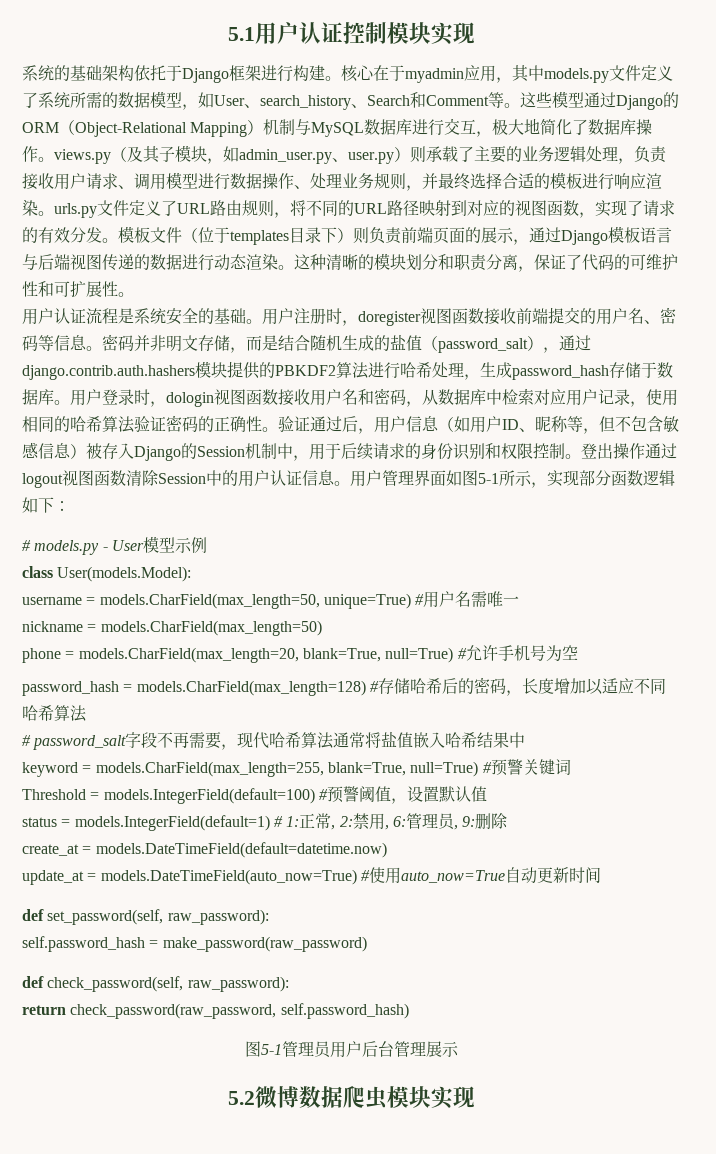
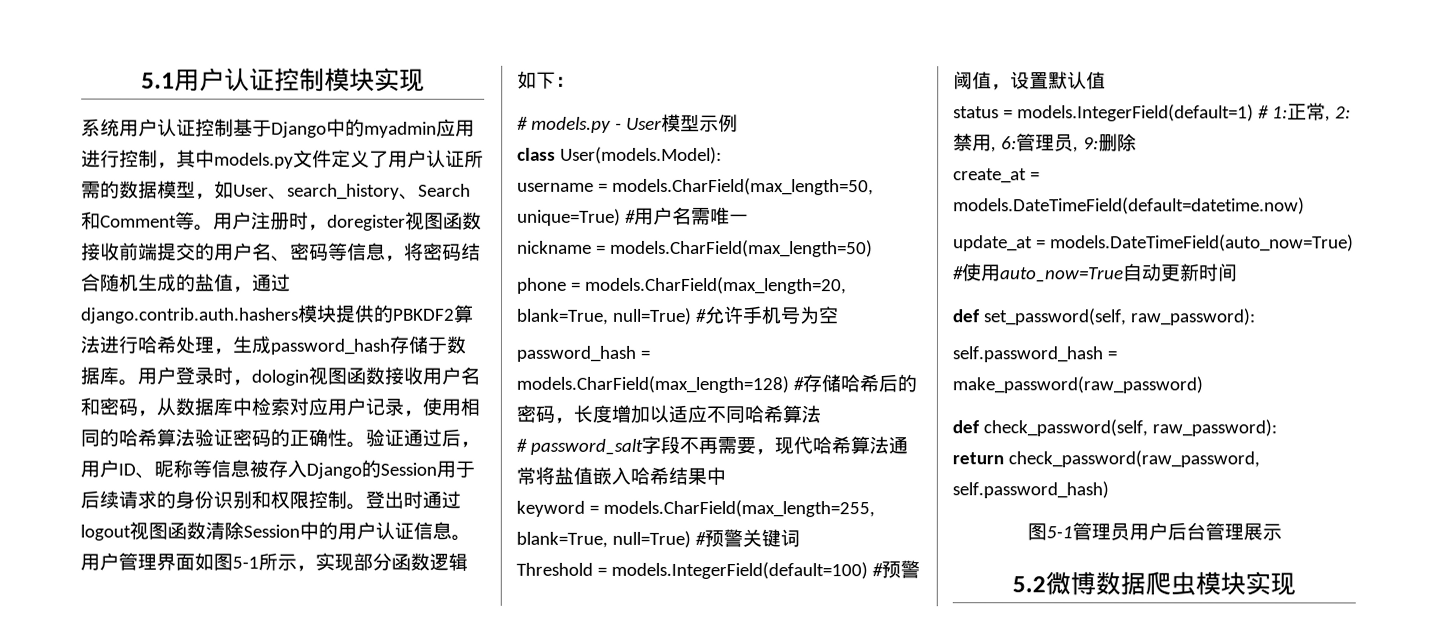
- 系统的基础架构依托于Django框架进行构建。核心在于myadmin应用，其中models.py文件定义了系统所需的数据模型，如User、search_history、Search和Comment等。
+ 系统用户认证控制基于Django中的myadmin应用进行控制，其中models.py文件定义了用户认证所需的数据模型，如User、search_history、Search和Comment等。
- 这些模型通过Django的ORM（Object-Relational Mapping）机制与MySQL数据库进行交互，极大地简化了数据库操作。views.py（及其子模块，如admin_user.py、user.py）则承载了主要的业务逻辑处理，负责接收用户请求、调用模型进行数据操作、处理业务规则，并最终选择合适的模板进行响应渲染。urls.py文件定义了URL路由规则，将不同的URL路径映射到对应的视图函数，实现了请求的有效分发。模板文件（位于templates目录下）则负责前端页面的展示，通过Django模板语言与后端视图传递的数据进行动态渲染。这种清晰的模块划分和职责分离，保证了代码的可维护性和可扩展性。
- 用户认证流程是系统安全的基础。
- 用户注册时，doregister视图函数接收前端提交的用户名、密码等信息。密码并非明文存储，而是结合随机生成的盐值（password_salt），通过django.contrib.auth.hashers模块提供的PBKDF2算法进行哈希处理，生成password_hash存储于数据库。
+ 用户注册时，doregister视图函数接收前端提交的用户名、密码等信息，将密码结合随机生成的盐值，通过django.contrib.auth.hashers模块提供的PBKDF2算法进行哈希处理，生成password_hash存储于数据库。
- 验证通过后，用户信息（如用户ID、昵称等，但不包含敏感信息）被存入Django的Session机制中，用于后续请求的身份识别和权限控制。
+ 验证通过后，用户ID、昵称等信息被存入Django的Session用于后续请求的身份识别和权限控制。
- 登出操作通过logout视图函数清除Session中的用户认证信息。
+ 登出时通过logout视图函数清除Session中的用户认证信息。

